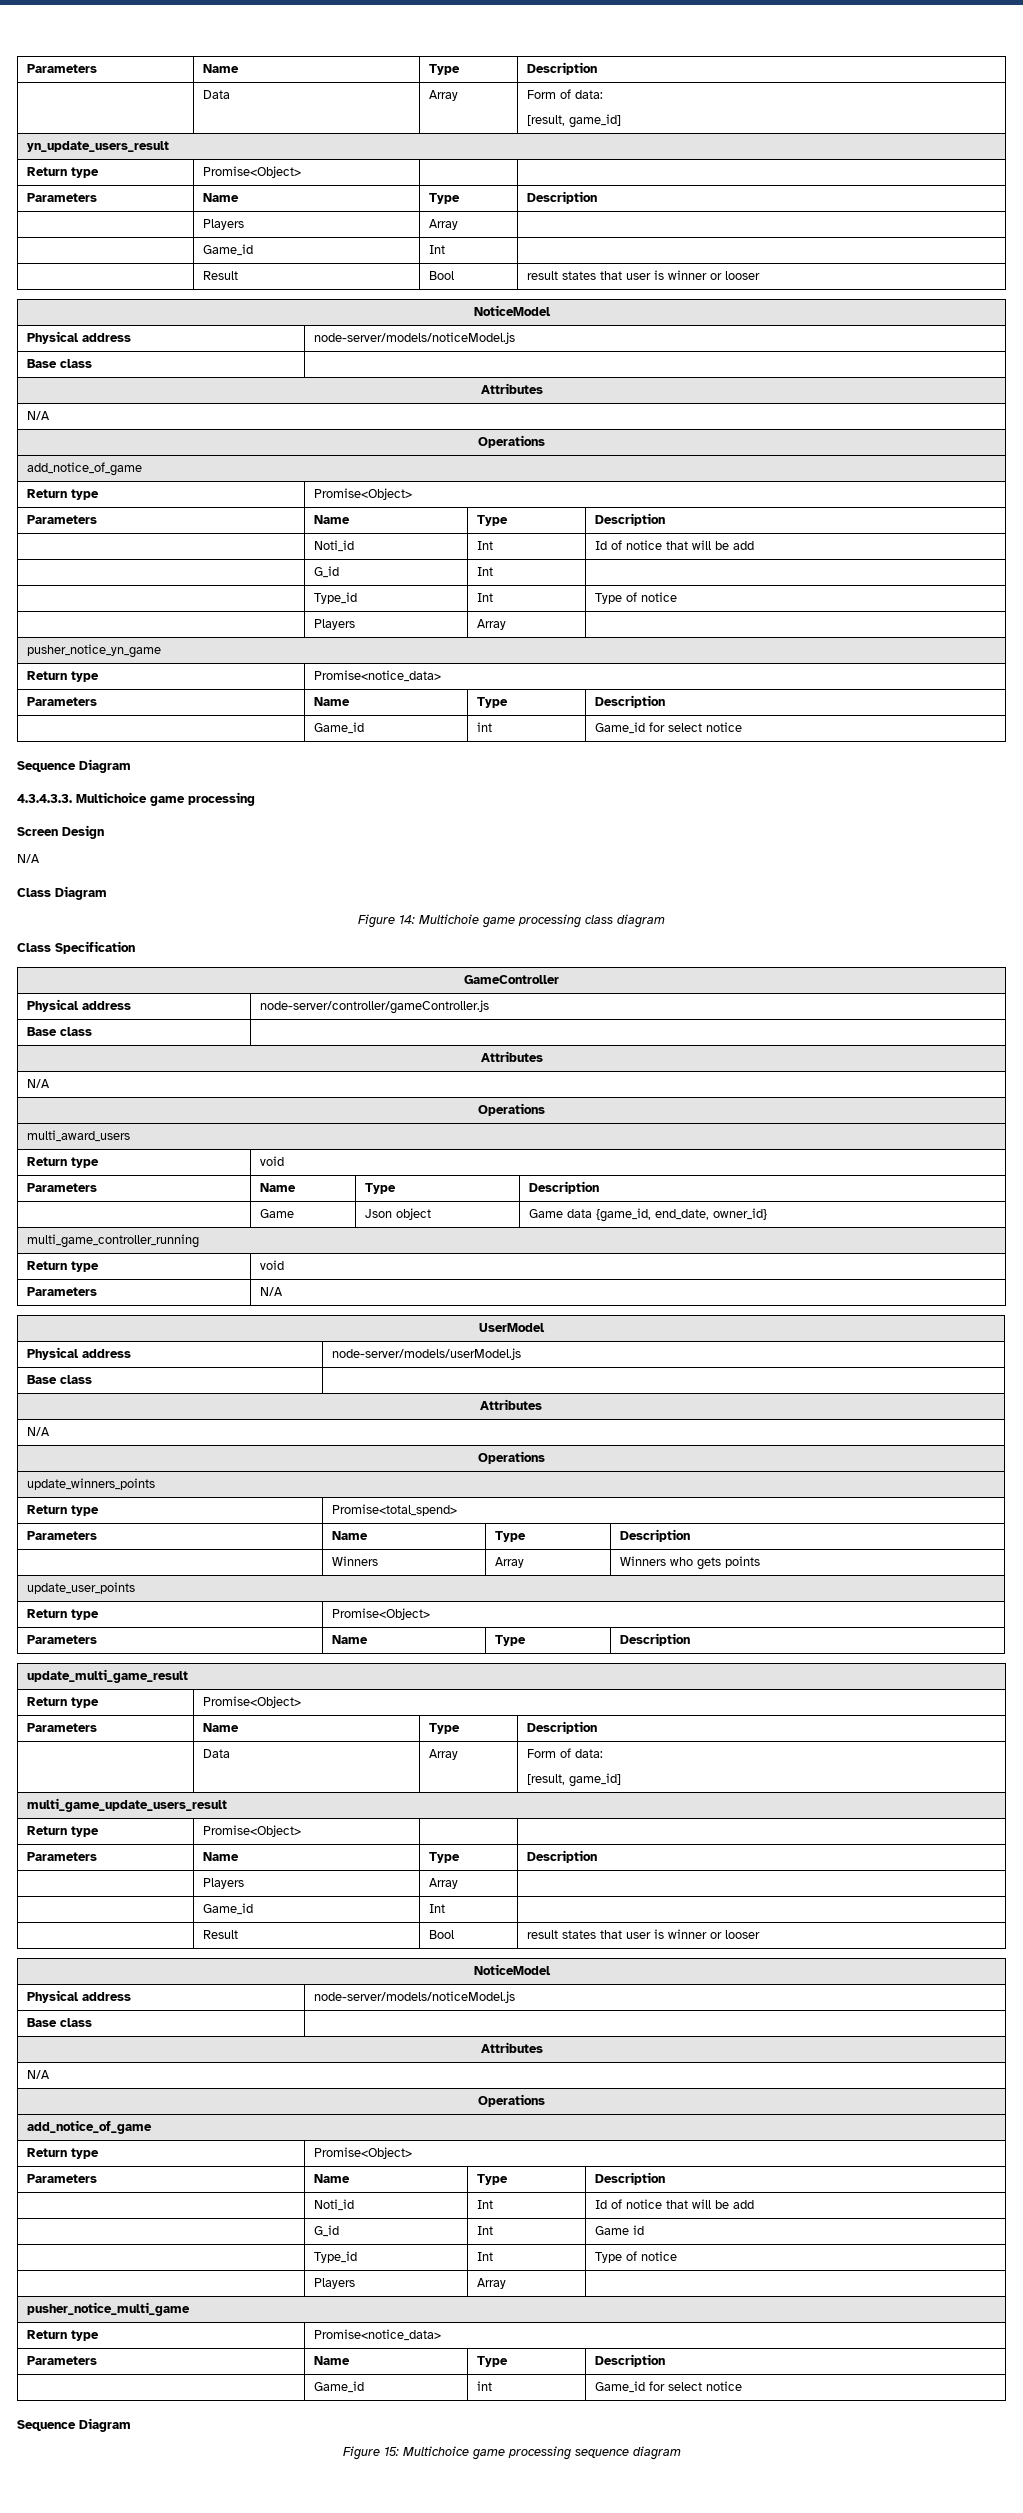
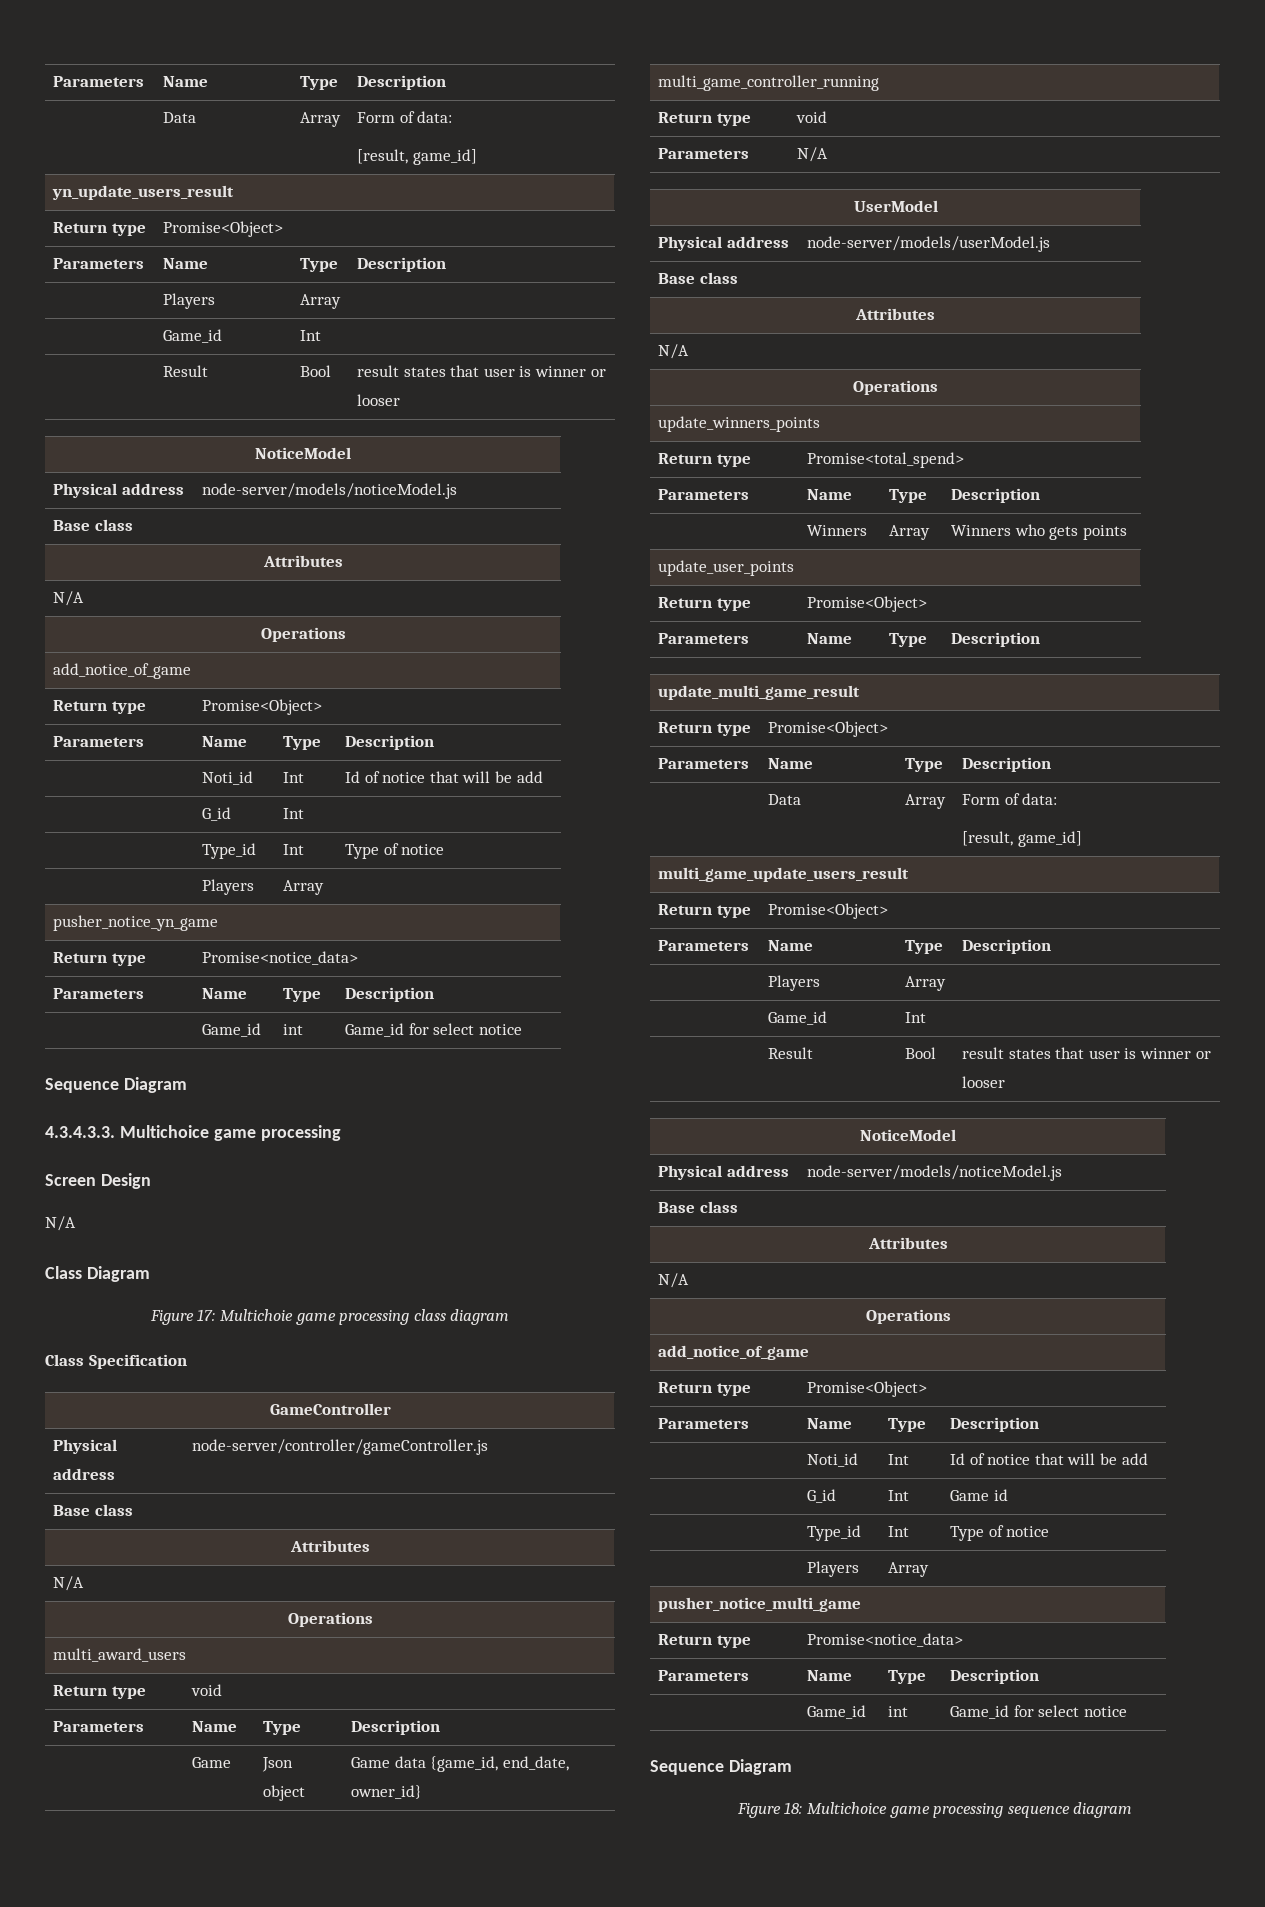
- Figure 14: Multichoie game processing class diagram
+ Figure 17: Multichoie game processing class diagram
- Figure 15: Multichoice game processing sequence diagram
+ Figure 18: Multichoice game processing sequence diagram

